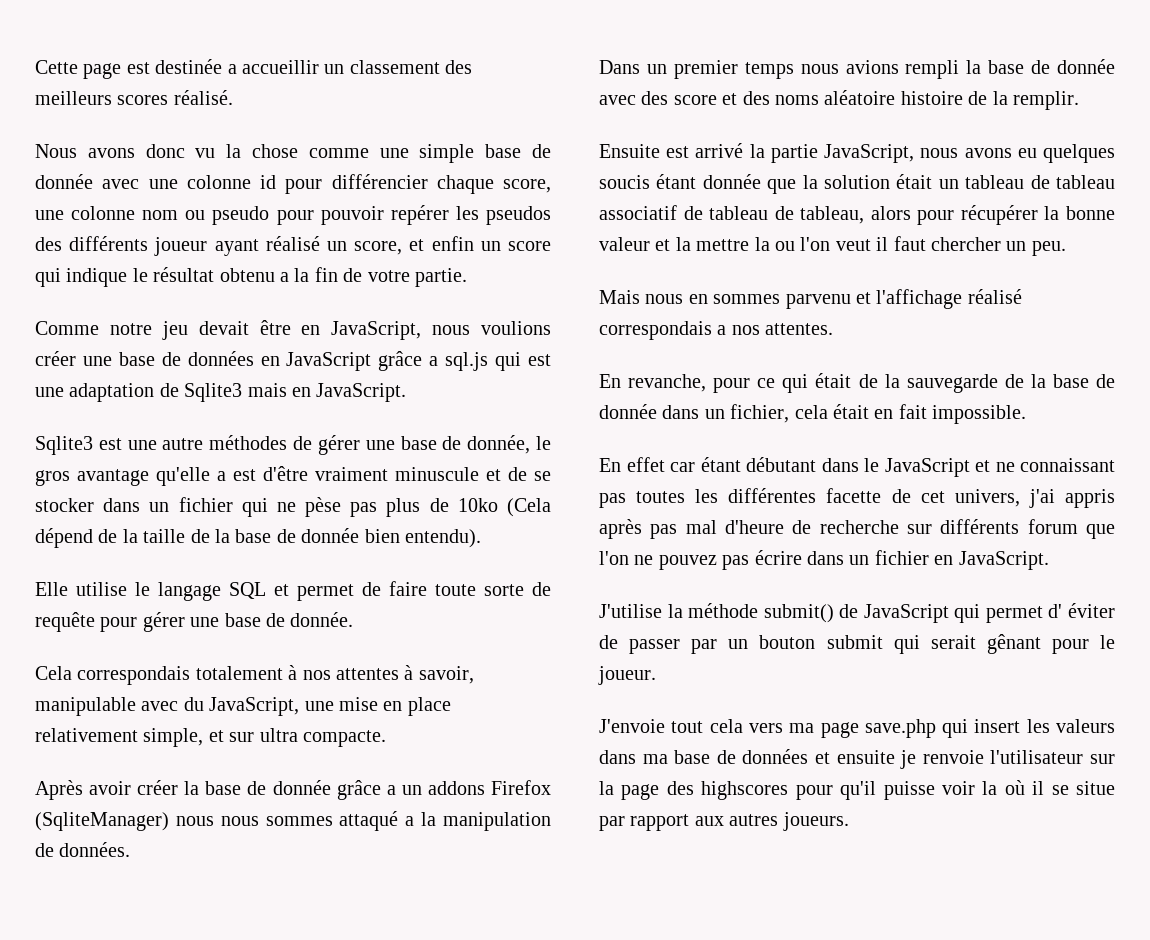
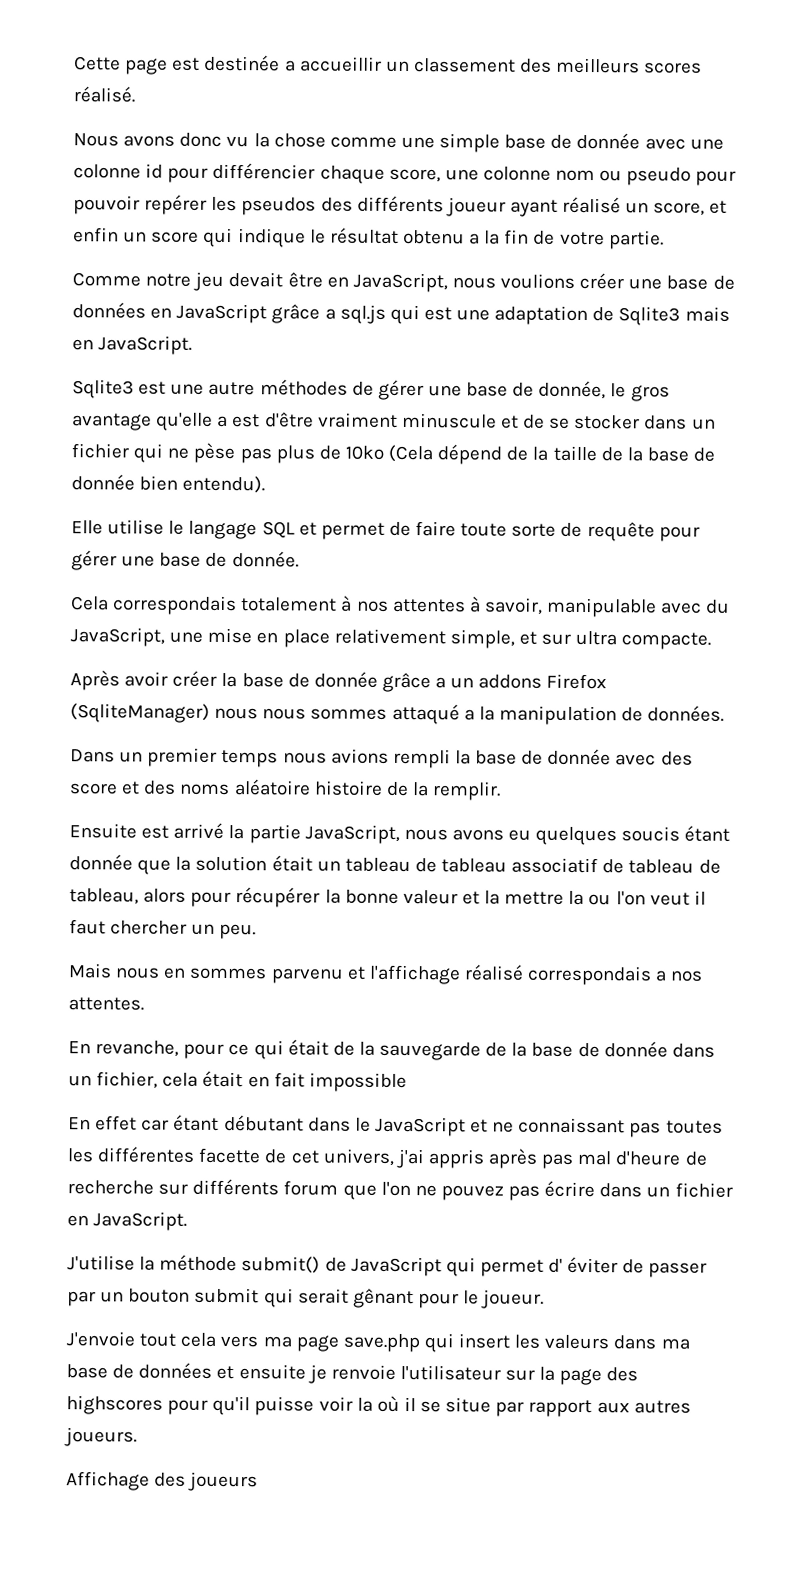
- En revanche, pour ce qui était de la sauvegarde de la base de donnée dans un fichier, cela était en fait impossible.
+ En revanche, pour ce qui était de la sauvegarde de la base de donnée dans un fichier, cela était en fait impossible
+ Affichage des joueurs

